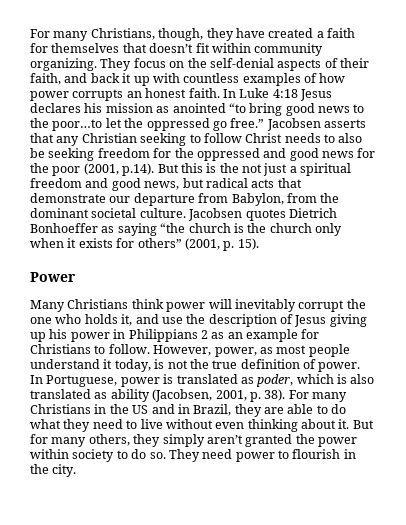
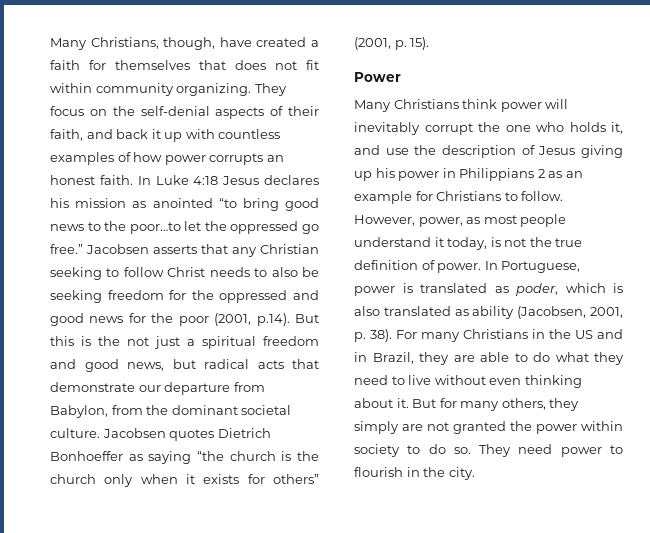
- For many Christians, though, they have created a faith for themselves that doesn’t fit within community organizing.
+ Many Christians, though, have created a faith for themselves that does not fit within community organizing.
- But for many others, they simply aren’t granted the power within society to do so.
+ But for many others, they simply are not granted the power within society to do so.

